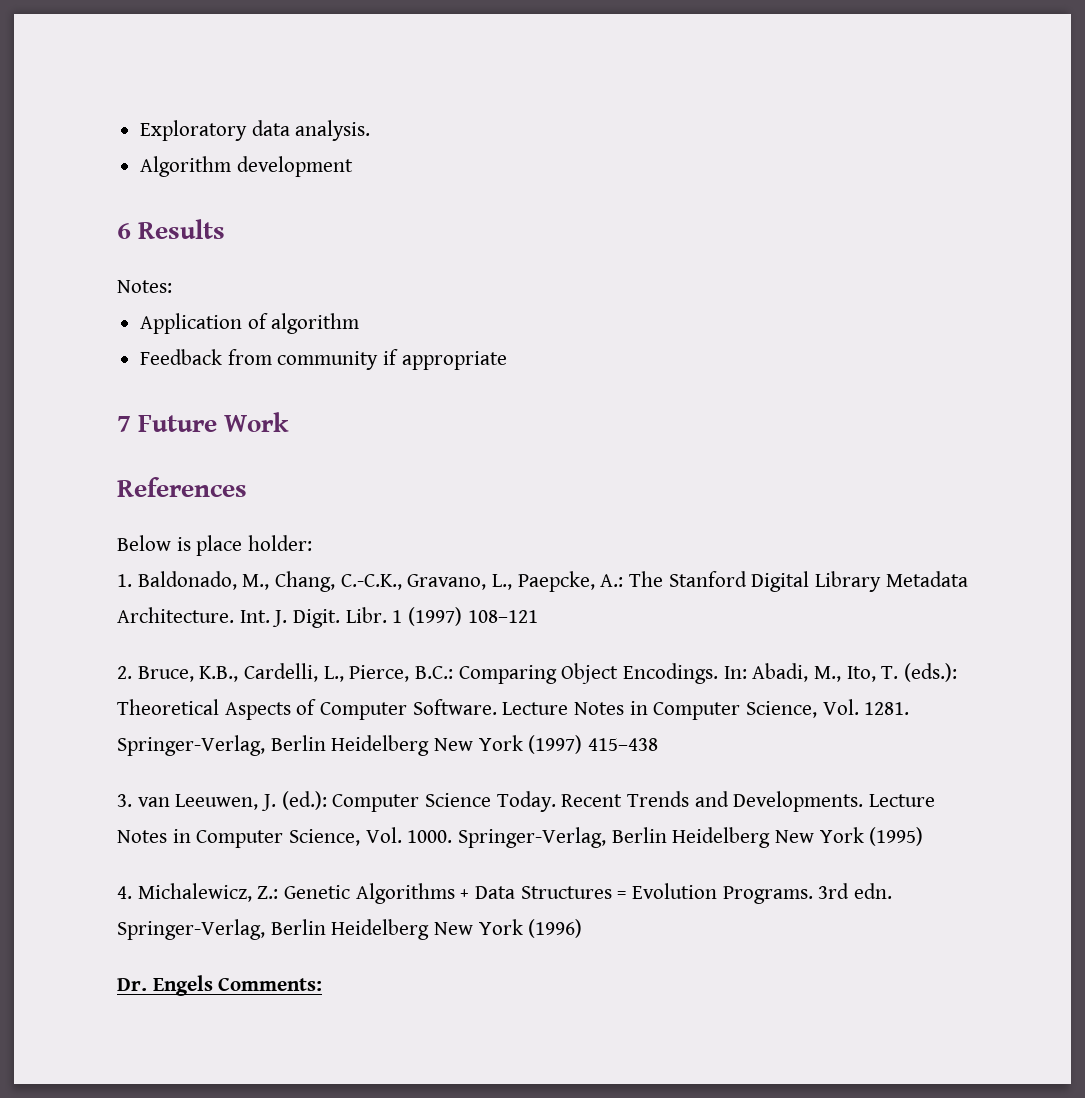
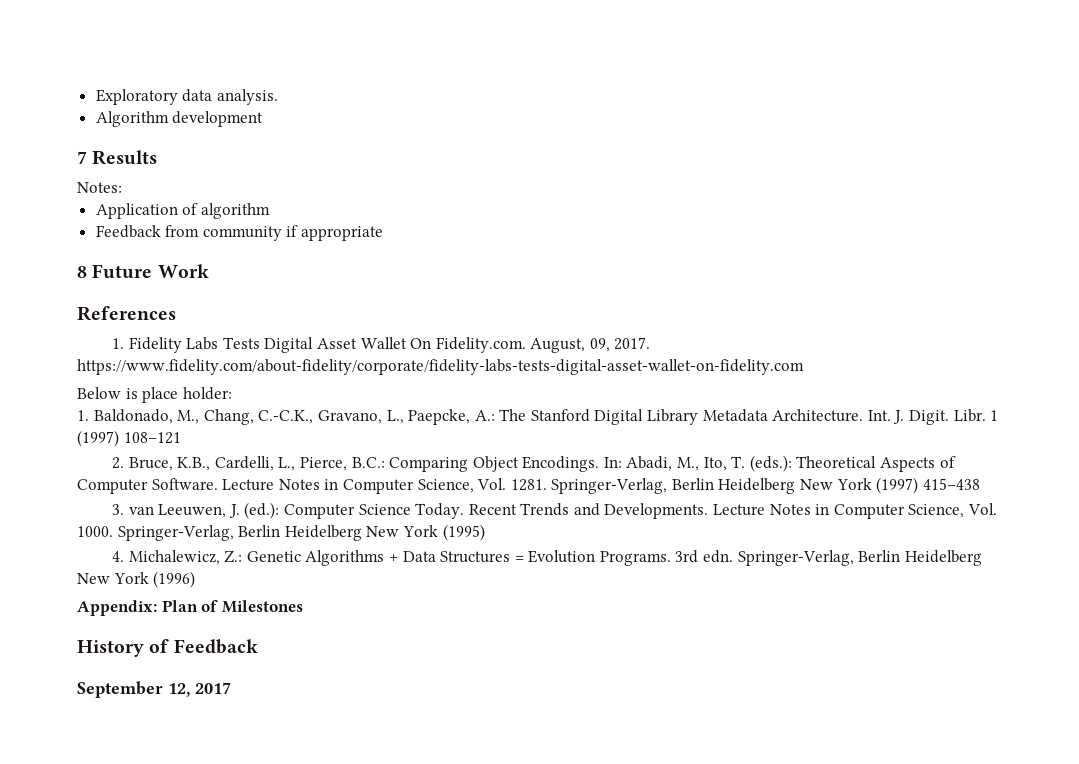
- 6 Results
+ 7 Results
- 7 Future Work
+ 8 Future Work
+ 1. Fidelity Labs Tests Digital Asset Wallet On Fidelity.com. August, 09, 2017. https://www.fidelity.com/about-fidelity/corporate/fidelity-labs-tests-digital-asset-wallet-on-fidelity.com
- Dr. Engels Comments:
+ Appendix: Plan of Milestones
+ History of Feedback
+ September 12, 2017

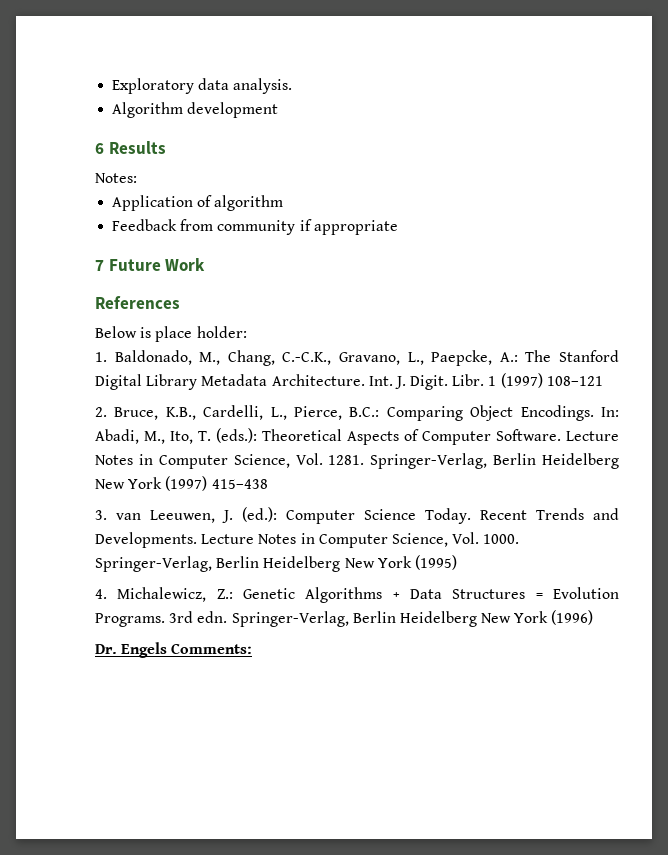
- 7 Results
+ 6 Results
- 8 Future Work
+ 7 Future Work
- 1. Fidelity Labs Tests Digital Asset Wallet On Fidelity.com. August, 09, 2017. https://www.fidelity.com/about-fidelity/corporate/fidelity-labs-tests-digital-asset-wallet-on-fidelity.com
- Appendix: Plan of Milestones
- History of Feedback
- September 12, 2017
+ Dr. Engels Comments:

